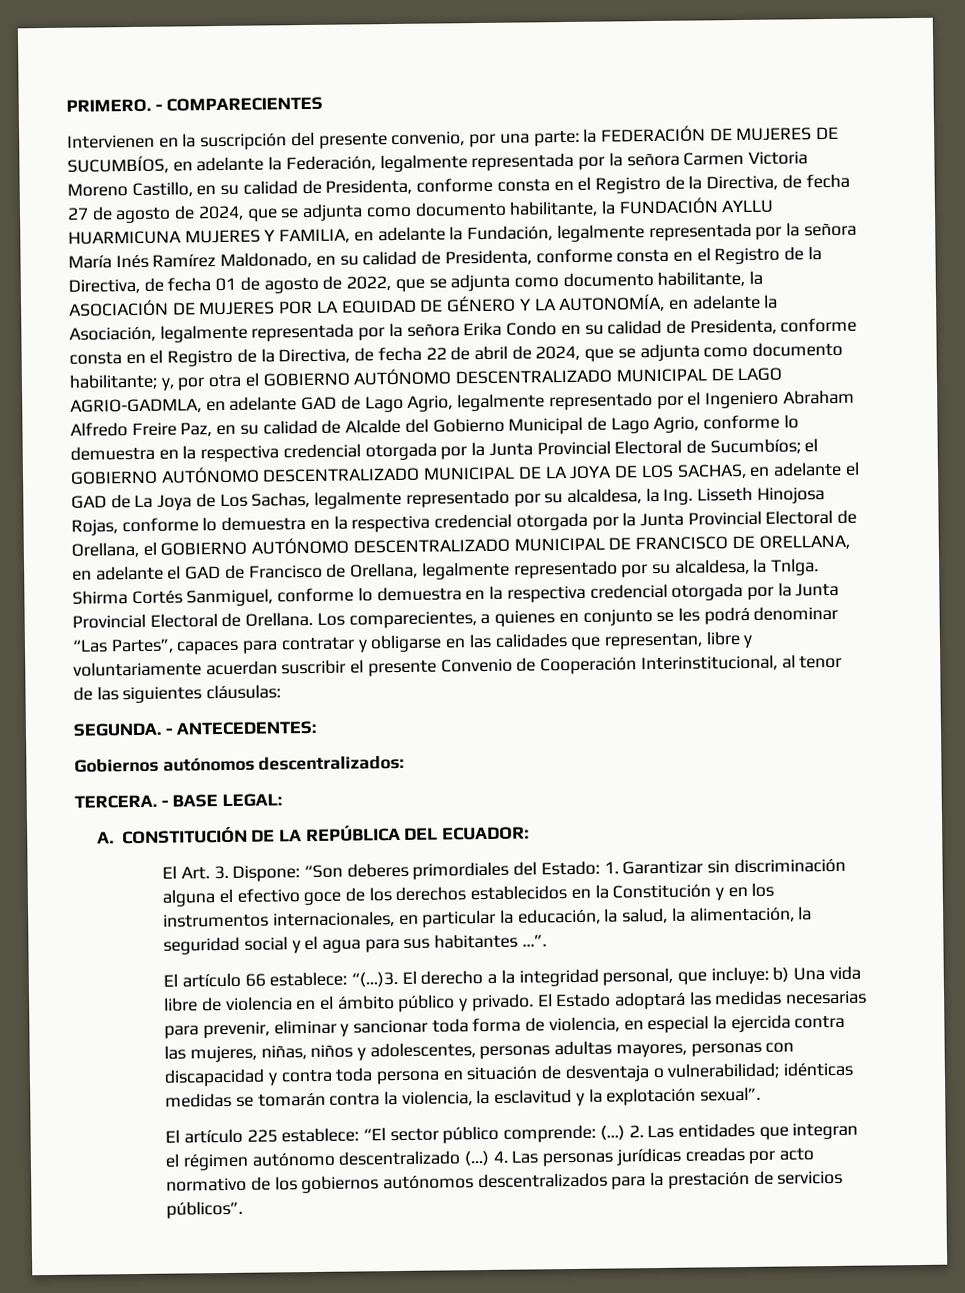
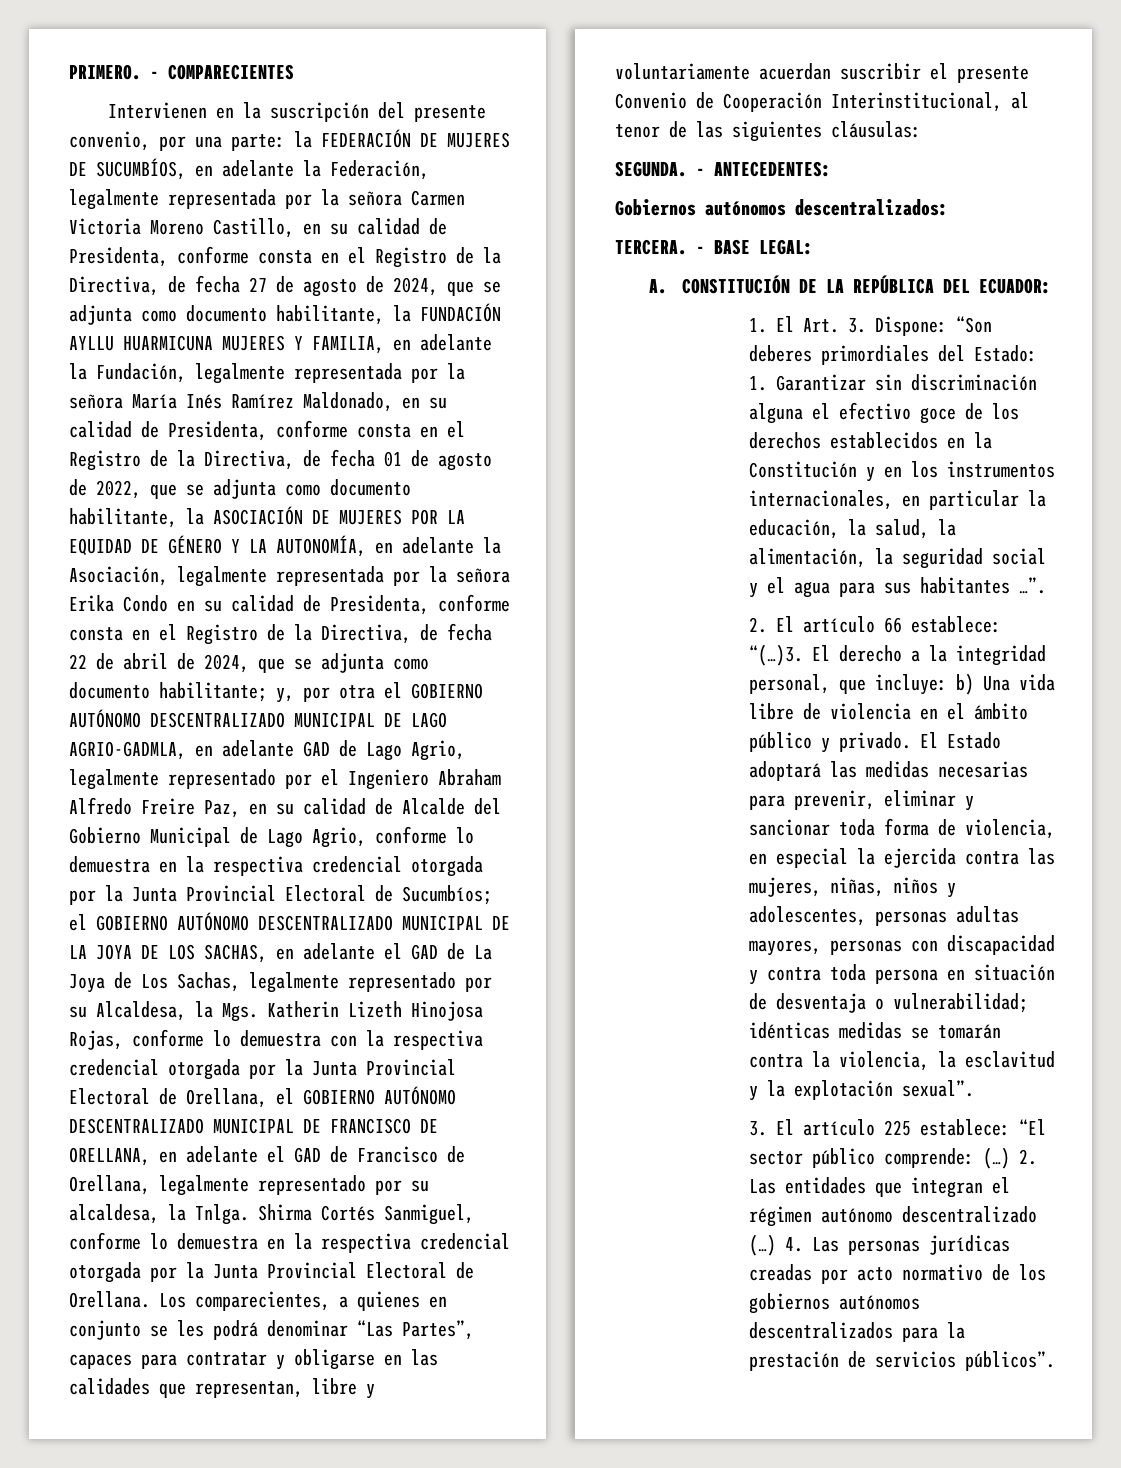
- el GOBIERNO AUTÓNOMO DESCENTRALIZADO MUNICIPAL DE LA JOYA DE LOS SACHAS, en adelante el GAD de La Joya de Los Sachas, legalmente representado por su alcaldesa, la Ing. Lisseth Hinojosa Rojas, conforme lo demuestra en la respectiva credencial otorgada por la Junta Provincial Electoral de Orellana, el GOBIERNO AUTÓNOMO DESCENTRALIZADO MUNICIPAL DE FRANCISCO DE ORELLANA, en adelante el GAD de Francisco de Orellana, legalmente representado por su alcaldesa, la Tnlga.
+ el GOBIERNO AUTÓNOMO DESCENTRALIZADO MUNICIPAL DE LA JOYA DE LOS SACHAS, en adelante el GAD de La Joya de Los Sachas, legalmente representado por su Alcaldesa, la Mgs. Katherin Lizeth Hinojosa Rojas, conforme lo demuestra con la respectiva credencial otorgada por la Junta Provincial Electoral de Orellana, el GOBIERNO AUTÓNOMO DESCENTRALIZADO MUNICIPAL DE FRANCISCO DE ORELLANA, en adelante el GAD de Francisco de Orellana, legalmente representado por su alcaldesa, la Tnlga.
- El Art. 3. Dispone: “Son deberes primordiales del Estado: 1. Garantizar sin discriminación alguna el efectivo goce de los derechos establecidos en la Constitución y en los instrumentos internacionales, en particular la educación, la salud, la alimentación, la seguridad social y el agua para sus habitantes …”.
+ 1. El Art. 3. Dispone: “Son deberes primordiales del Estado: 1. Garantizar sin discriminación alguna el efectivo goce de los derechos establecidos en la Constitución y en los instrumentos internacionales, en particular la educación, la salud, la alimentación, la seguridad social y el agua para sus habitantes …”.
- El artículo 66 establece: “(…)3.
+ 2. El artículo 66 establece: “(…)3.
- El artículo 225 establece: “El sector público comprende: (…)
+ 3. El artículo 225 establece: “El sector público comprende: (…)

